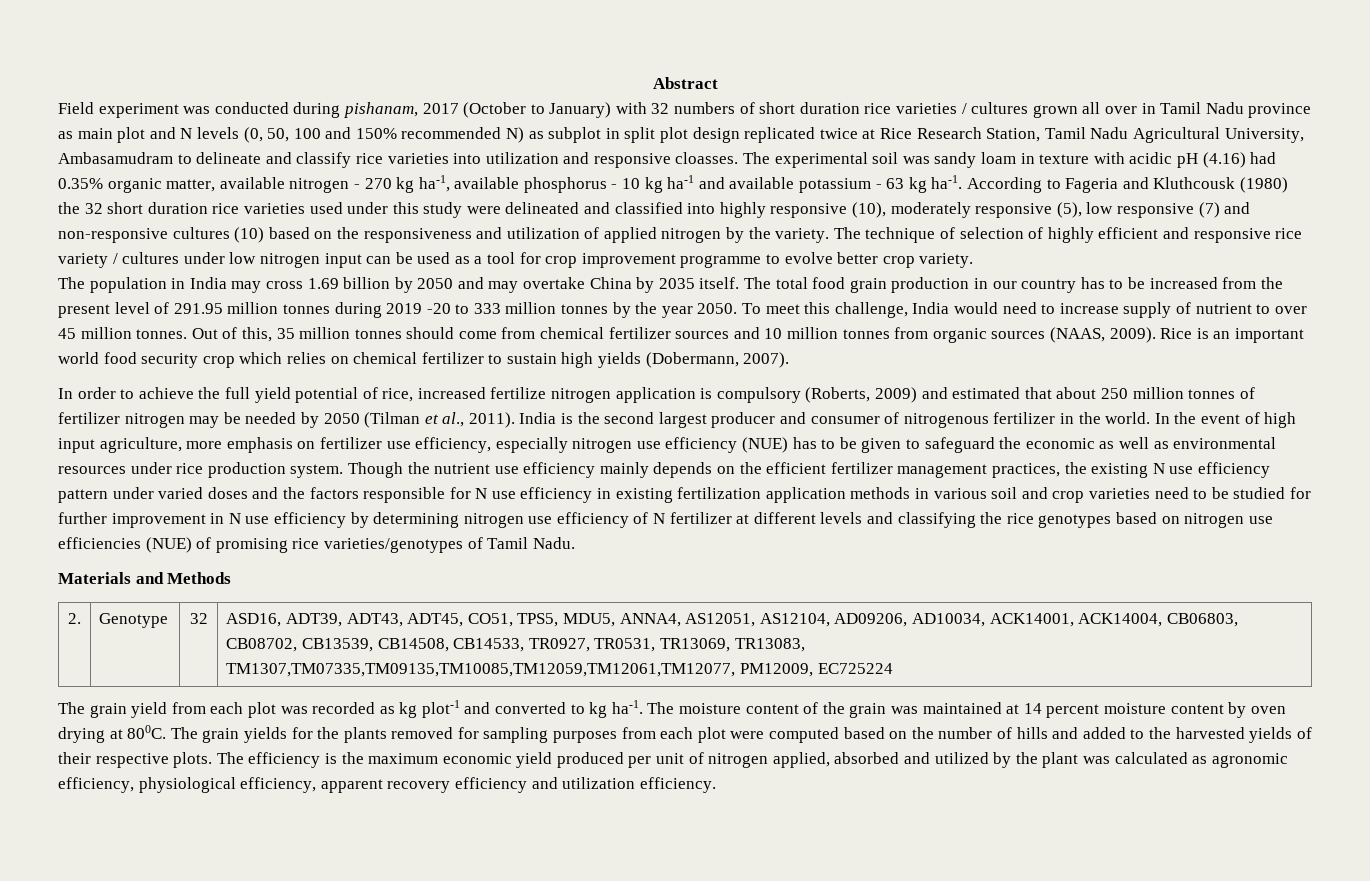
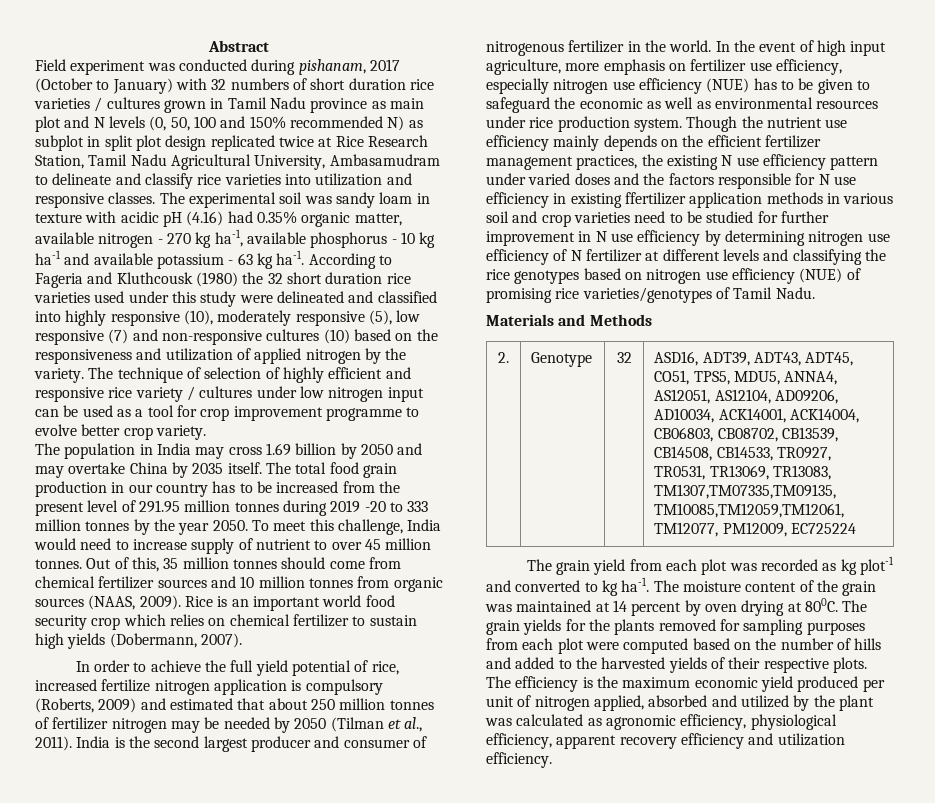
- Field experiment was conducted during pishanam, 2017 (October to January) with 32 numbers of short duration rice varieties / cultures grown all over in Tamil Nadu province as main plot and N levels (0, 50, 100 and 150% recommended N) as subplot in split plot design replicated twice at Rice Research Station, Tamil Nadu Agricultural University, Ambasamudram to delineate and classify rice varieties into utilization and responsive cloasses.
+ Field experiment was conducted during pishanam, 2017 (October to January) with 32 numbers of short duration rice varieties / cultures grown in Tamil Nadu province as main plot and N levels (0, 50, 100 and 150% recommended N) as subplot in split plot design replicated twice at Rice Research Station, Tamil Nadu Agricultural University, Ambasamudram to delineate and classify rice varieties into utilization and responsive classes.
- Though the nutrient use efficiency mainly depends on the efficient fertilizer management practices, the existing N use efficiency pattern under varied doses and the factors responsible for N use efficiency in existing fertilization application methods in various soil and crop varieties need to be studied for further improvement in N use efficiency by determining nitrogen use efficiency of N fertilizer at different levels and classifying the rice genotypes based on nitrogen use efficiencies (NUE) of promising rice varieties/genotypes of Tamil Nadu.
+ Though the nutrient use efficiency mainly depends on the efficient fertilizer management practices, the existing N use efficiency pattern under varied doses and the factors responsible for N use efficiency in existing ffertilizer application methods in various soil and crop varieties need to be studied for further improvement in N use efficiency by determining nitrogen use efficiency of N fertilizer at different levels and classifying the rice genotypes based on nitrogen use efficiency (NUE) of promising rice varieties/genotypes of Tamil Nadu.
- The moisture content of the grain was maintained at 14 percent moisture content by oven drying at 800C.
+ The moisture content of the grain was maintained at 14 percent by oven drying at 800C.

